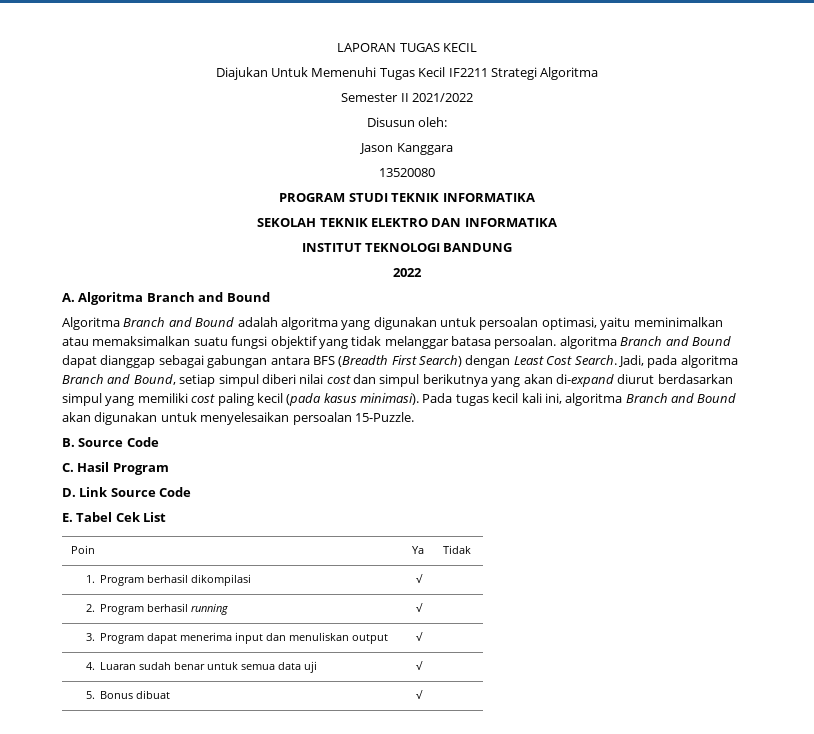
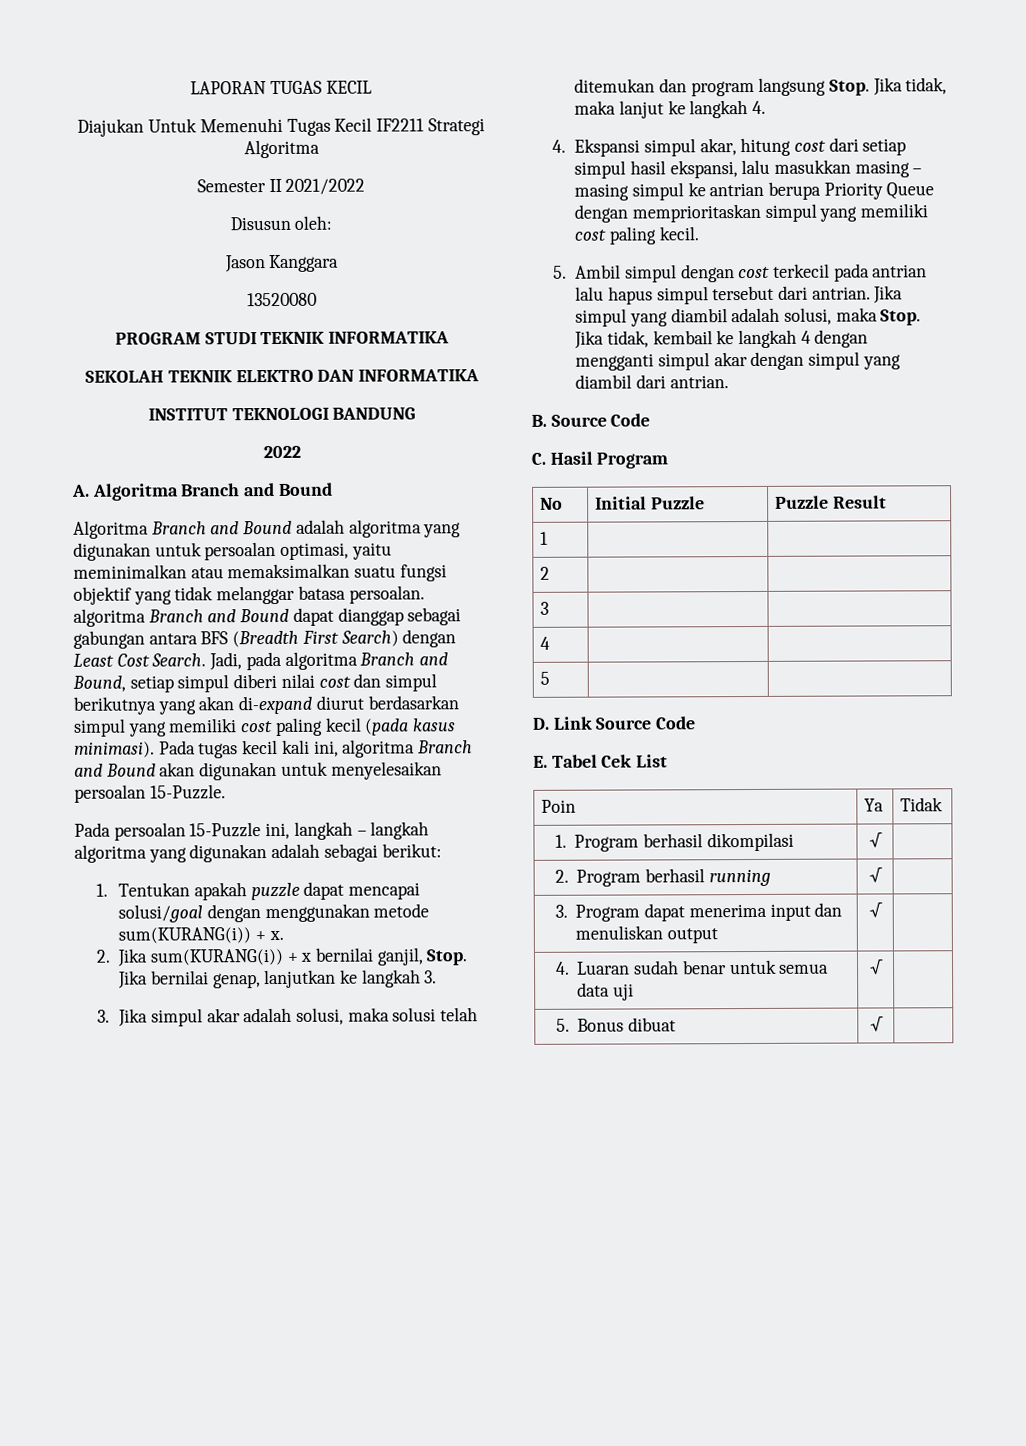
+ Pada persoalan 15-Puzzle ini, langkah – langkah algoritma yang digunakan adalah sebagai berikut:
+ 1. Tentukan apakah puzzle dapat mencapai solusi/goal dengan menggunakan metode sum(KURANG(i)) + x.
+ 2. Jika sum(KURANG(i)) + x bernilai ganjil, Stop. Jika bernilai genap, lanjutkan ke langkah 3.
+ 3. Jika simpul akar adalah solusi, maka solusi telah ditemukan dan program langsung Stop. Jika tidak, maka lanjut ke langkah 4.
+ 4. Ekspansi simpul akar, hitung cost dari setiap simpul hasil ekspansi, lalu masukkan masing – masing simpul ke antrian berupa Priority Queue dengan memprioritaskan simpul yang memiliki cost paling kecil.
+ 5. Ambil simpul dengan cost terkecil pada antrian lalu hapus simpul tersebut dari antrian. Jika simpul yang diambil adalah solusi, maka Stop. Jika tidak, kembail ke langkah 4 dengan mengganti simpul akar dengan simpul yang diambil dari antrian.
+ No | Initial Puzzle | Puzzle Result
+ 1 | |
+ 2 | |
+ 3 | |
+ 4 | |
+ 5 | |

